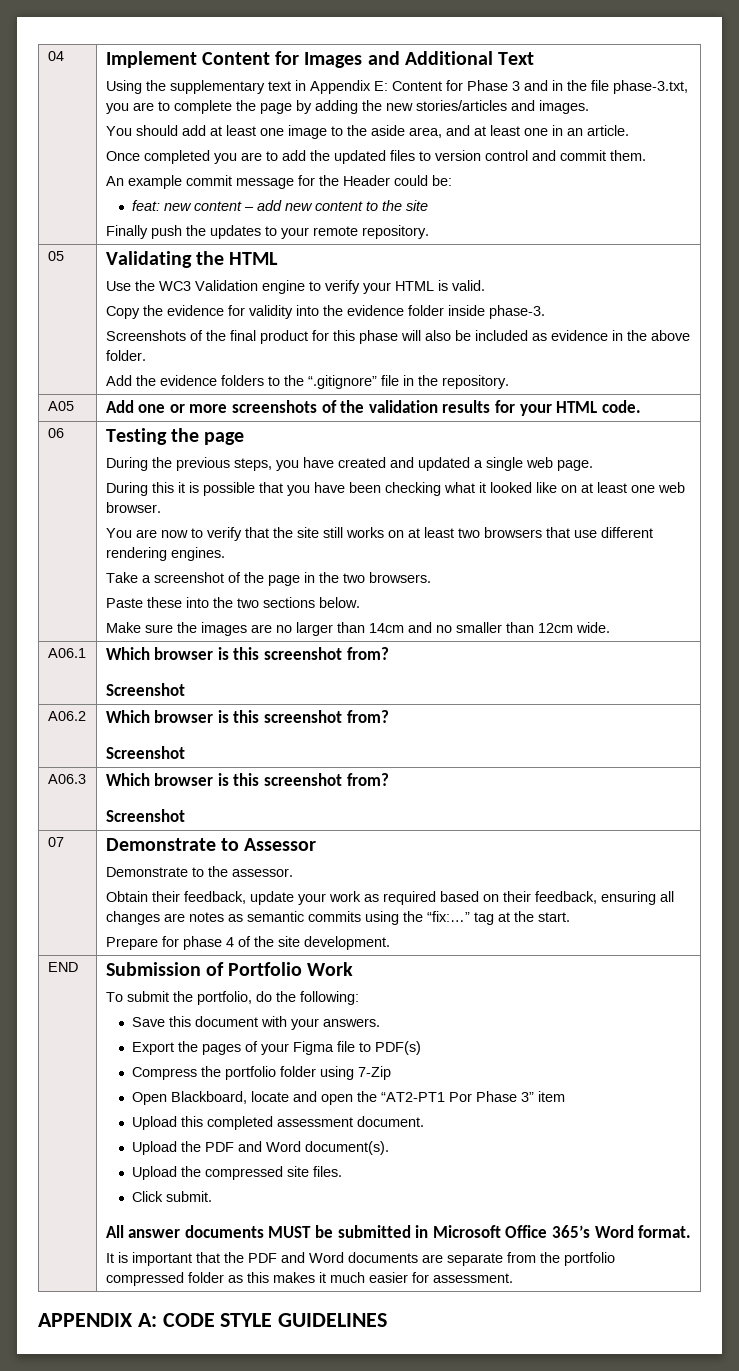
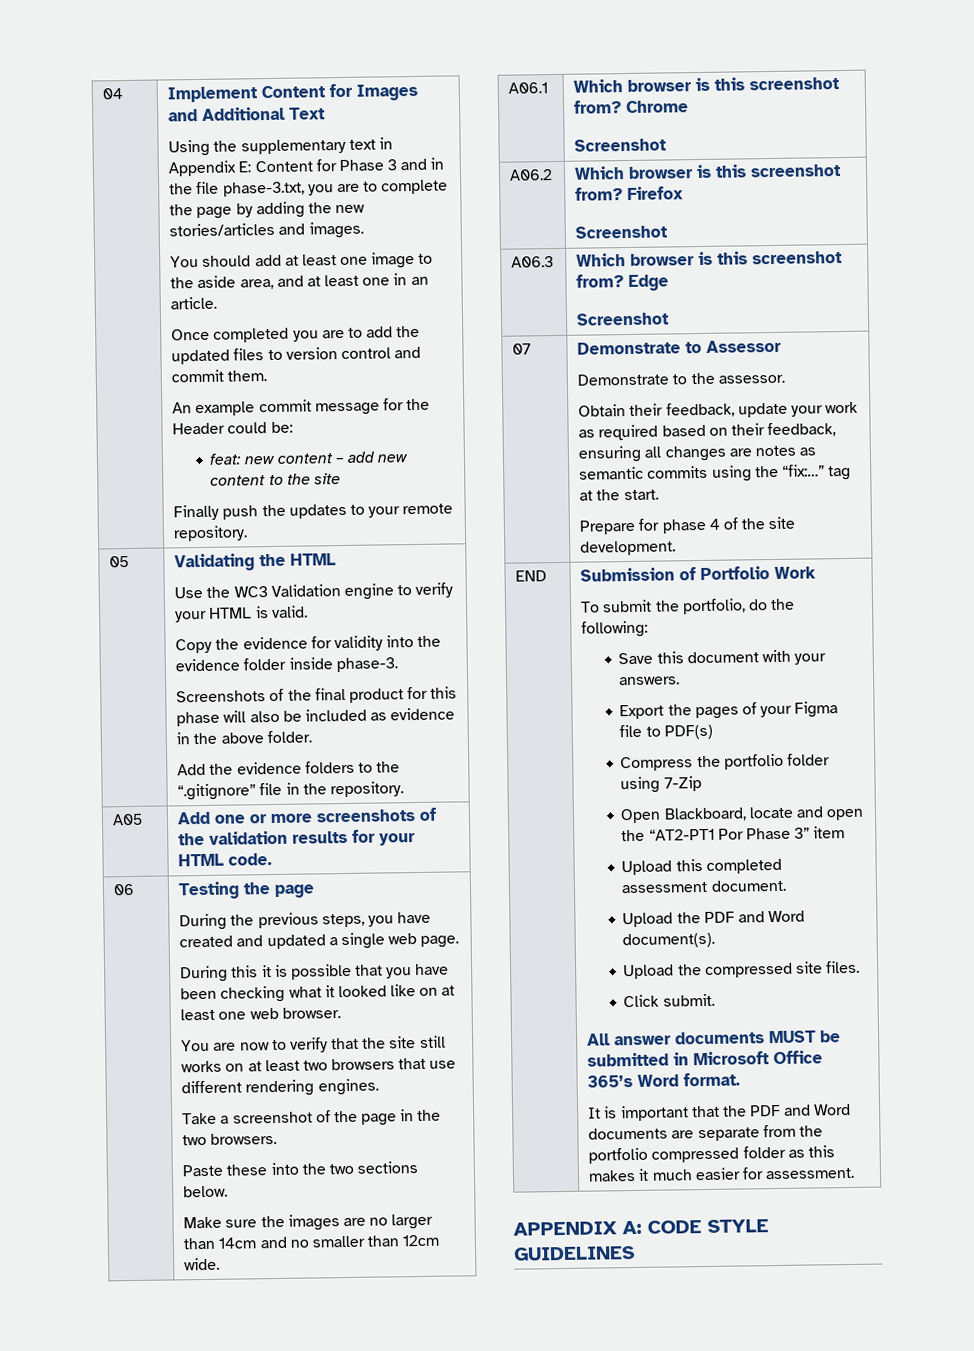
- A06.1 | Which browser is this screenshot from?
+ A06.1 | Which browser is this screenshot from? Chrome
- A06.2 | Which browser is this screenshot from?
+ A06.2 | Which browser is this screenshot from? Firefox
- A06.3 | Which browser is this screenshot from?
+ A06.3 | Which browser is this screenshot from? Edge

